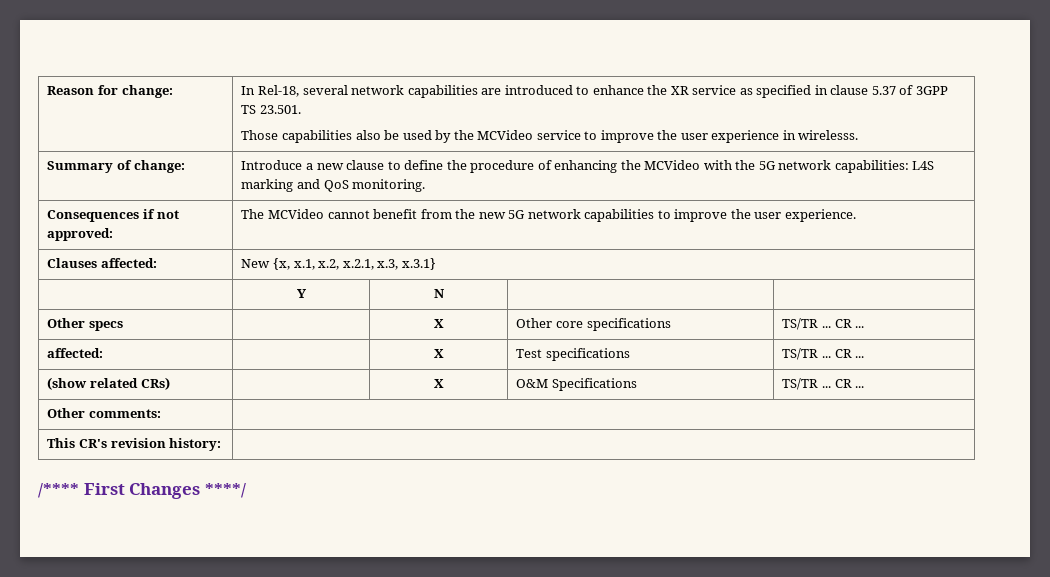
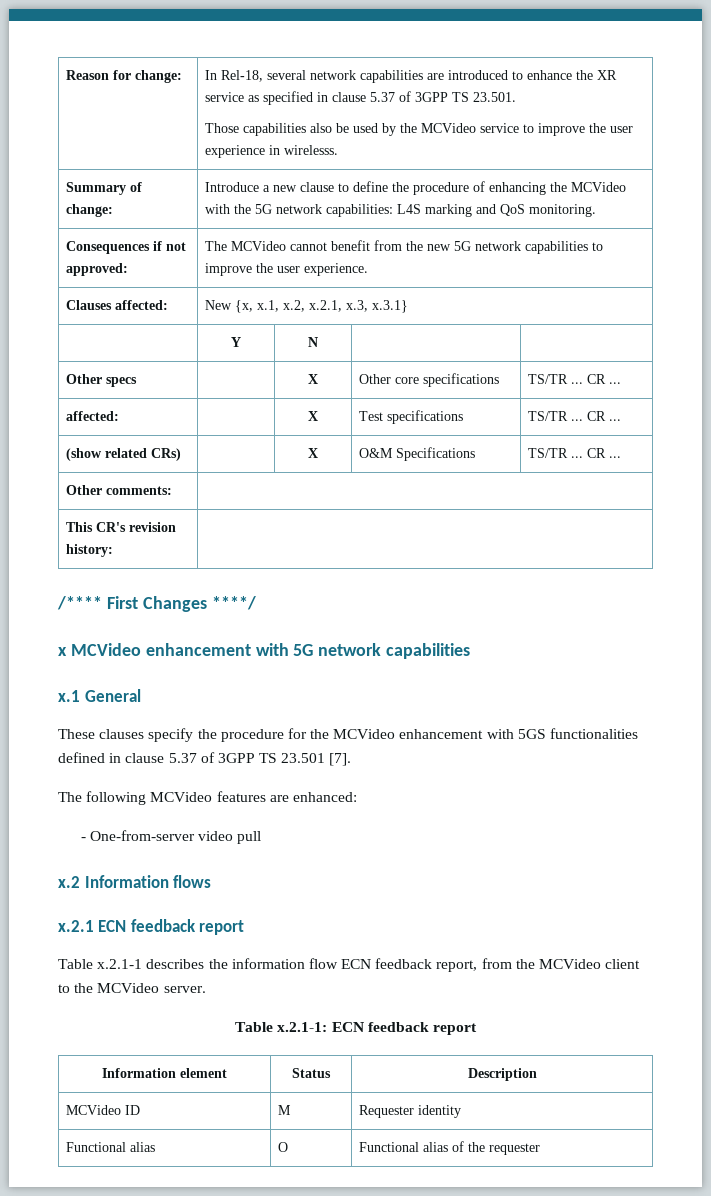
+ x MCVideo enhancement with 5G network capabilities
+ x.1 General
+ These clauses specify the procedure for the MCVideo enhancement with 5GS functionalities defined in clause 5.37 of 3GPP TS 23.501 [7].
+ The following MCVideo features are enhanced:
+ - One-from-server video pull
+ x.2 Information flows
+ x.2.1 ECN feedback report
+ Table x.2.1-1 describes the information flow ECN feedback report, from the MCVideo client to the MCVideo server.
+ Table x.2.1-1: ECN feedback report
+ Information element | Status | Description
+ MCVideo ID | M | Requester identity
+ Functional alias | O | Functional alias of the requester

